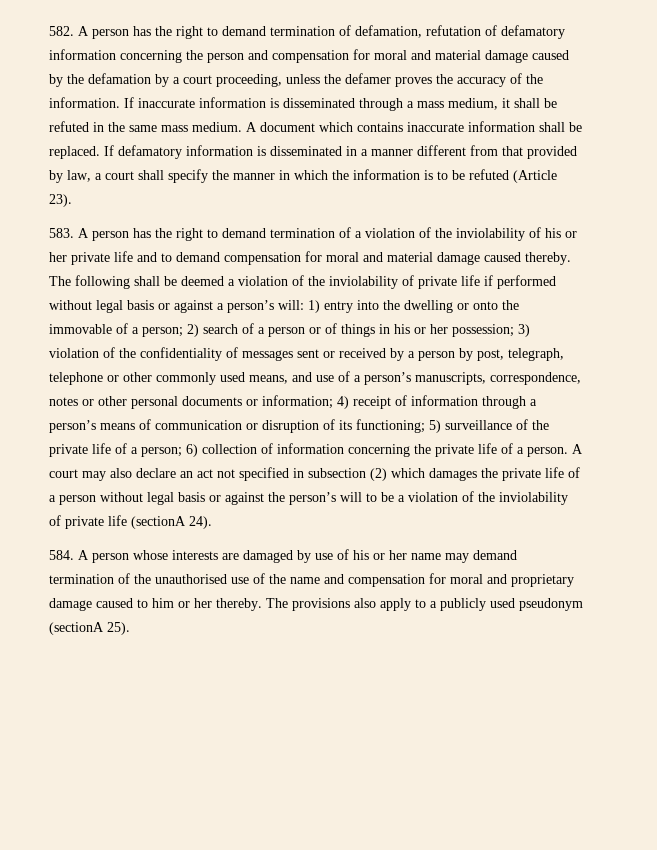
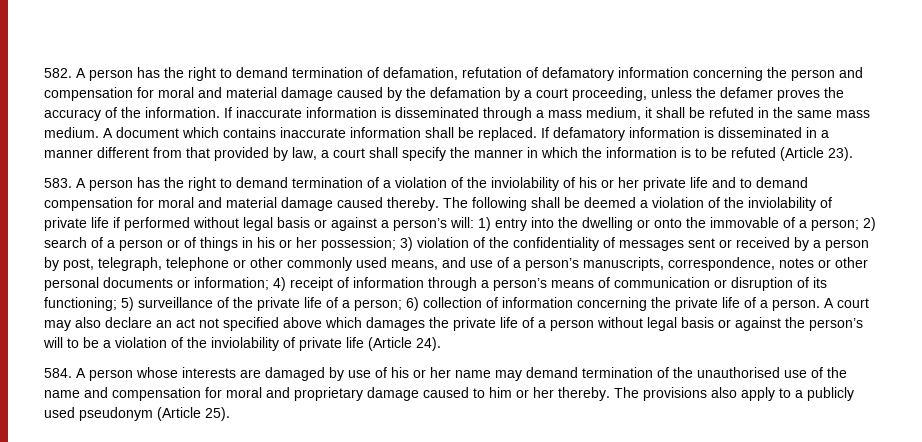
- A court may also declare an act not specified in subsection (2) which damages the private life of a person without legal basis or against the person’s will to be a violation of the inviolability of private life (sectionA 24).
+ A court may also declare an act not specified above which damages the private life of a person without legal basis or against the person’s will to be a violation of the inviolability of private life (Article 24).
- The provisions also apply to a publicly used pseudonym (sectionA 25).
+ The provisions also apply to a publicly used pseudonym (Article 25).

